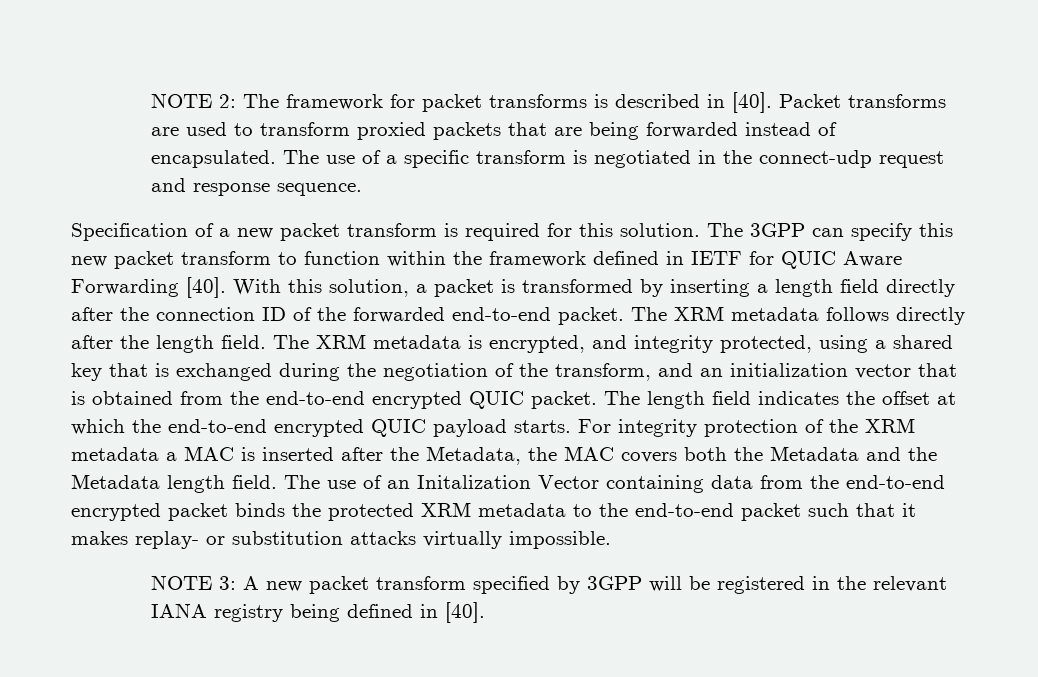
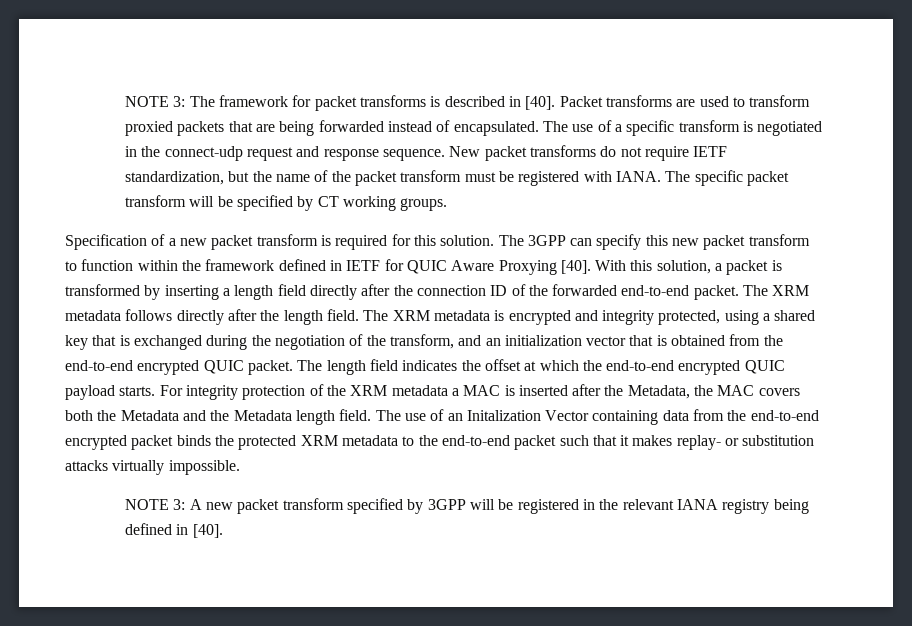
- NOTE 2: The framework for packet transforms is described in [40].
+ NOTE 3: The framework for packet transforms is described in [40].
+ New packet transforms do not require IETF standardization, but the name of the packet transform must be registered with IANA. The specific packet transform will be specified by CT working groups.
- The 3GPP can specify this new packet transform to function within the framework defined in IETF for QUIC Aware Forwarding [40].
+ The 3GPP can specify this new packet transform to function within the framework defined in IETF for QUIC Aware Proxying [40].
- The XRM metadata is encrypted, and integrity protected, using a shared key that is exchanged during the negotiation of the transform, and an initialization vector that is obtained from the end-to-end encrypted QUIC packet.
+ The XRM metadata is encrypted and integrity protected, using a shared key that is exchanged during the negotiation of the transform, and an initialization vector that is obtained from the end-to-end encrypted QUIC packet.

